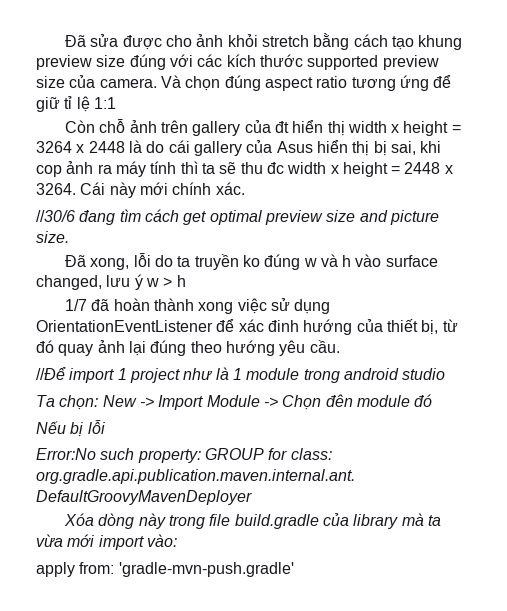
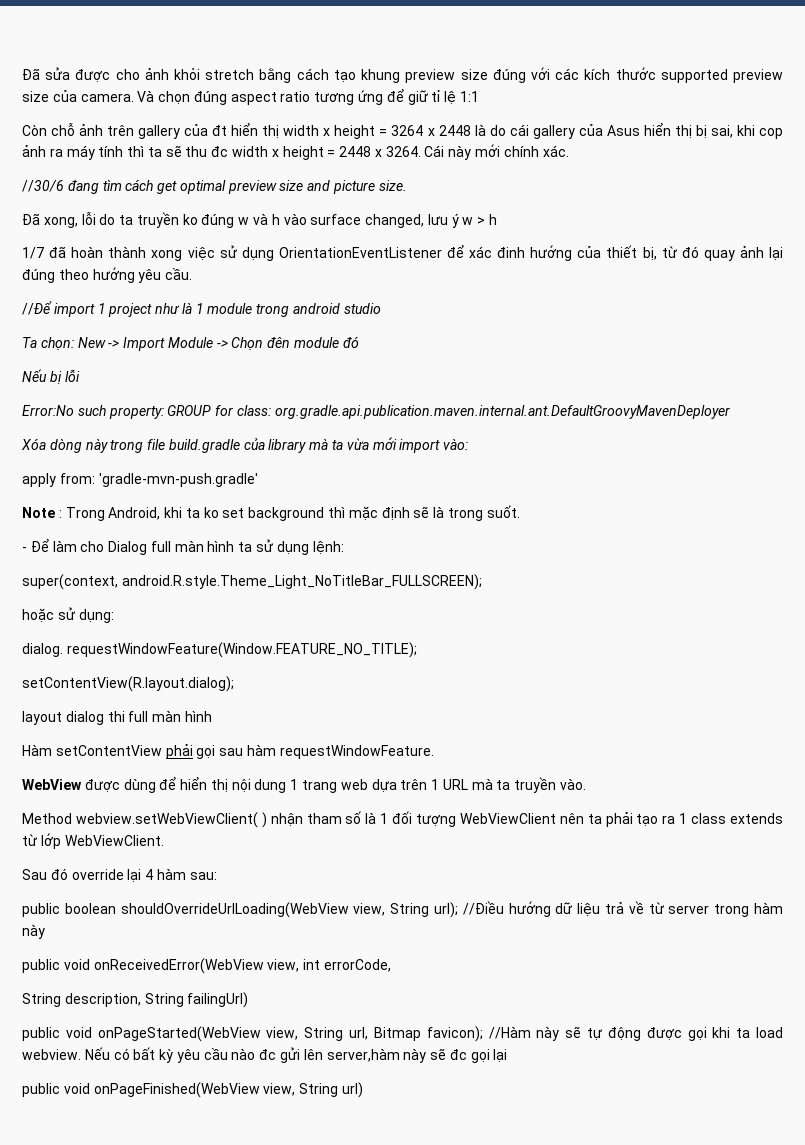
+ Note : Trong Android, khi ta ko set background thì mặc định sẽ là trong suốt.
+ - Để làm cho Dialog full màn hình ta sử dụng lệnh:
+ super(context, android.R.style.Theme_Light_NoTitleBar_FULLSCREEN);
+ hoặc sử dụng:
+ dialog. requestWindowFeature(Window.FEATURE_NO_TITLE);
+ setContentView(R.layout.dialog);
+ layout dialog thi full màn hình
+ Hàm setContentView phải gọi sau hàm requestWindowFeature.
+ WebView được dùng để hiển thị nội dung 1 trang web dựa trên 1 URL mà ta truyền vào.
+ Method webview.setWebViewClient( ) nhận tham số là 1 đối tượng WebViewClient nên ta phải tạo ra 1 class extends từ lớp WebViewClient.
+ Sau đó override lại 4 hàm sau:
+ public boolean shouldOverrideUrlLoading(WebView view, String url); //Điều hướng dữ liệu trả về từ server trong hàm này
+ public void onReceivedError(WebView view, int errorCode,
+ String description, String failingUrl)
+ public void onPageStarted(WebView view, String url, Bitmap favicon); //Hàm này sẽ tự động được gọi khi ta load webview. Nếu có bất kỳ yêu cầu nào đc gửi lên server,hàm này sẽ đc gọi lại
+ public void onPageFinished(WebView view, String url)

